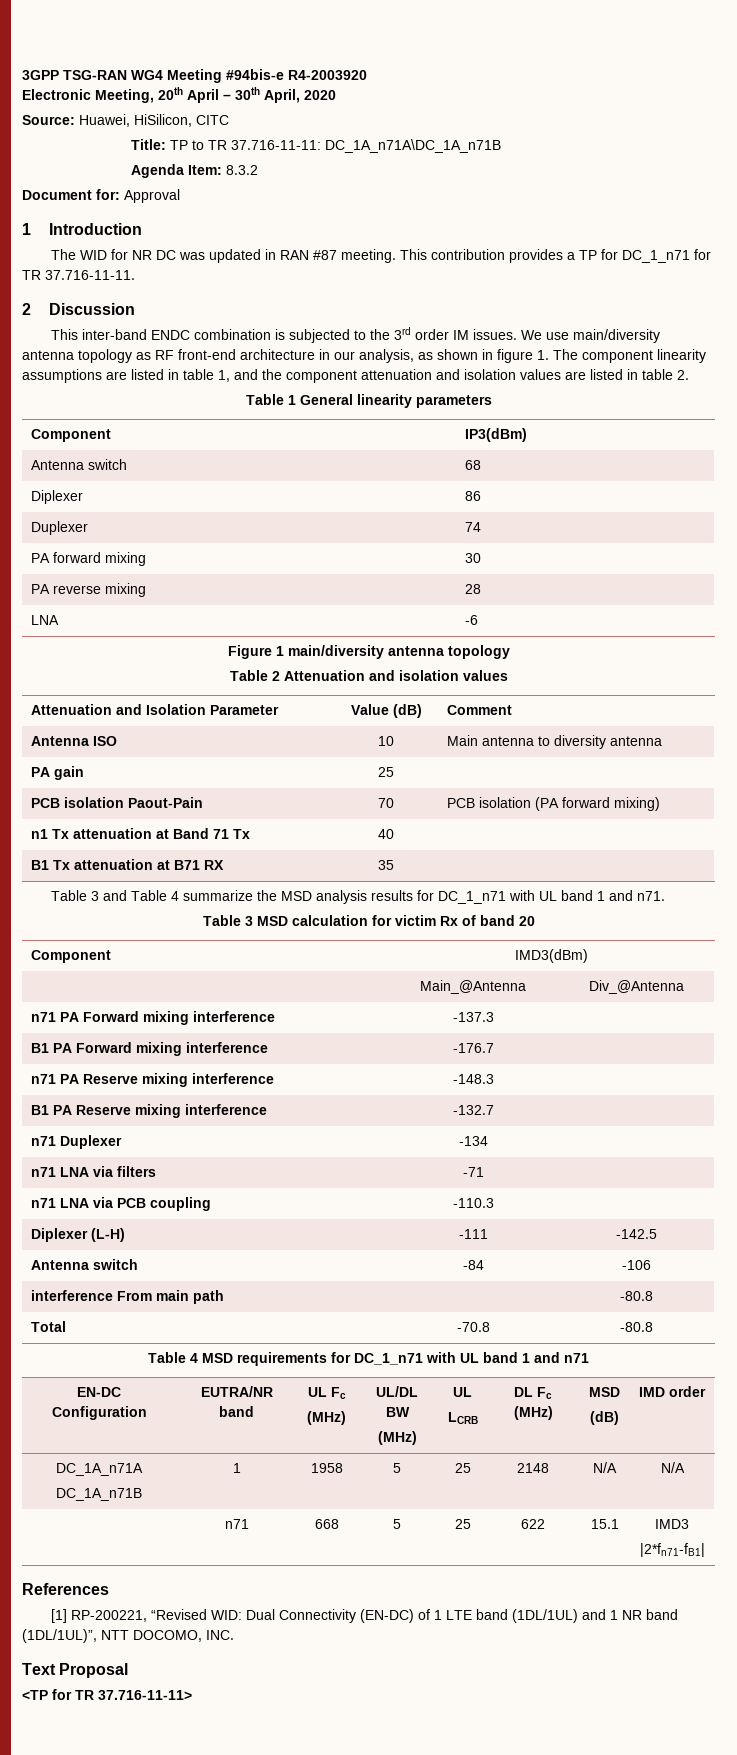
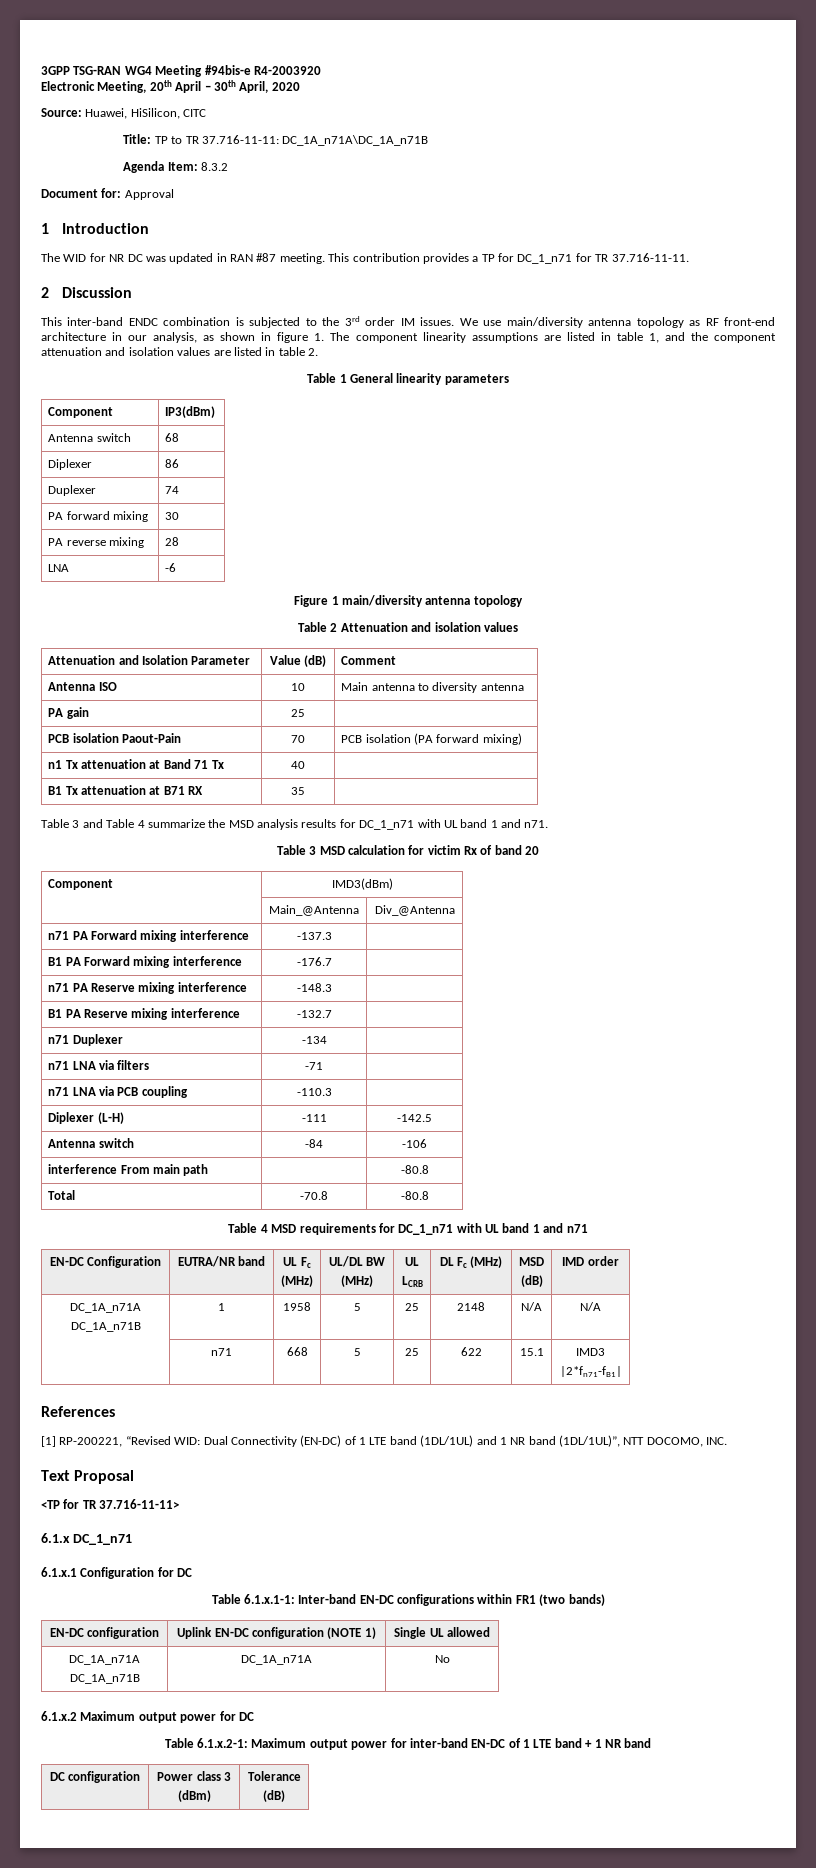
+ 6.1.x DC_1_n71
+ 6.1.x.1 Configuration for DC
+ Table 6.1.x.1-1: Inter-band EN-DC configurations within FR1 (two bands)
+ EN-DC configuration | Uplink EN-DC configuration (NOTE 1) | Single UL allowed
+ DC_1A_n71A
+ DC_1A_n71B | DC_1A_n71A | No
+ 6.1.x.2 Maximum output power for DC
+ Table 6.1.x.2-1: Maximum output power for inter-band EN-DC of 1 LTE band + 1 NR band
+ DC configuration | Power class 3
+ (dBm) | Tolerance
+ (dB)

